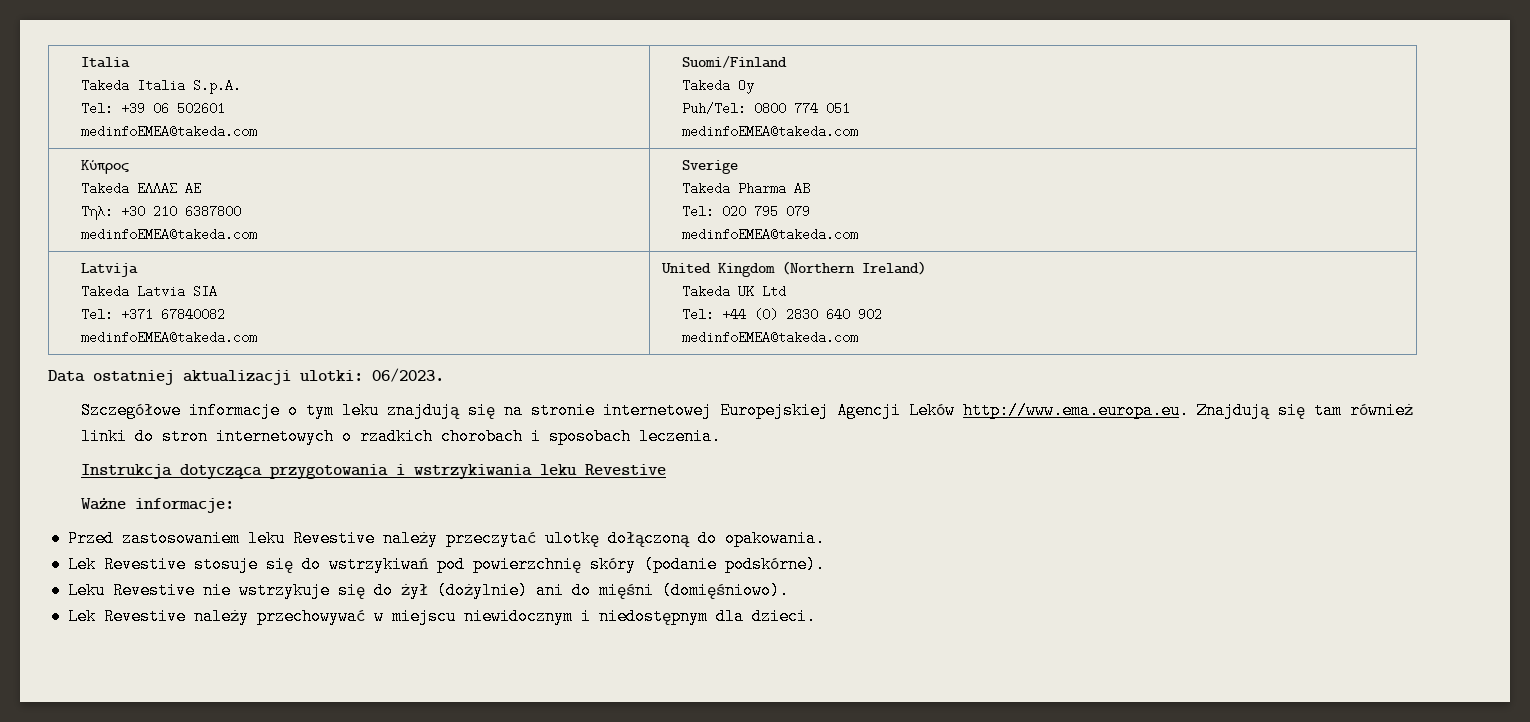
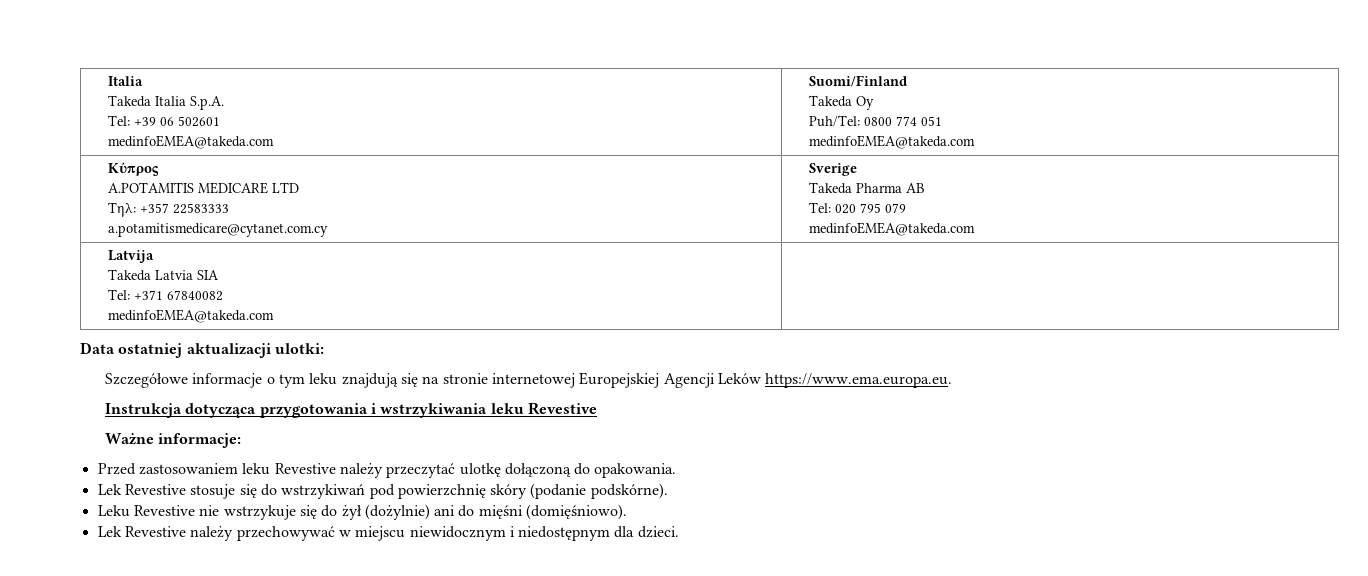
  Κύπρος
- Τakeda ΕΛΛΑΣ ΑΕ
- Τηλ: +30 210 6387800
- medinfoEMEA@takeda.com | Sverige
+ A.POTAMITIS MEDICARE LTD
+ Τηλ: +357 22583333
+ a.potamitismedicare@cytanet.com.cy | Sverige
  Latvija
  Takeda Latvia SIA
  Tel: +371 67840082
- medinfoEMEA@takeda.com | United Kingdom (Northern Ireland)
- Takeda UK Ltd
- Tel: +44 (0) 2830 640 902
- medinfoEMEA@takeda.com
+ medinfoEMEA@takeda.com |
- Data ostatniej aktualizacji ulotki: 06/2023.
+ Data ostatniej aktualizacji ulotki:
- Szczegółowe informacje o tym leku znajdują się na stronie internetowej Europejskiej Agencji Leków http://www.ema.europa.eu. Znajdują się tam również linki do stron internetowych o rzadkich chorobach i sposobach leczenia.
+ Szczegółowe informacje o tym leku znajdują się na stronie internetowej Europejskiej Agencji Leków https://www.ema.europa.eu.

